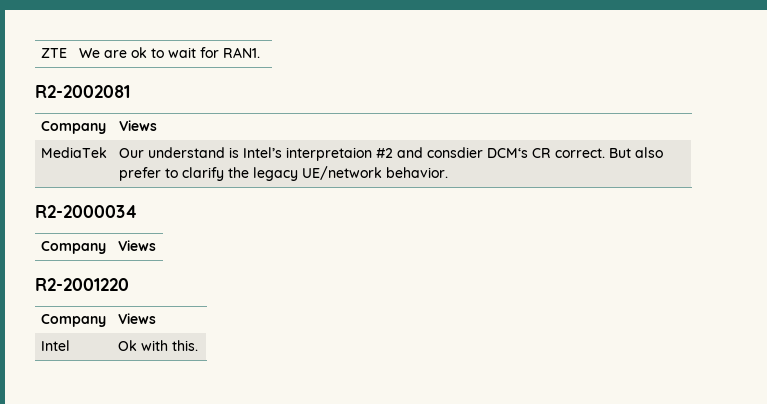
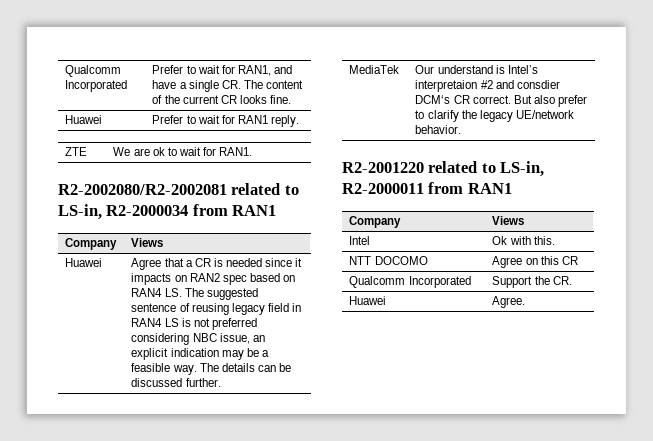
+ Qualcomm Incorporated | Prefer to wait for RAN1, and have a single CR. The content of the current CR looks fine.
+ Huawei | Prefer to wait for RAN1 reply.
- R2-2002081
+ R2-2002080/R2-2002081 related to LS-in, R2-2000034 from RAN1
  Company | Views
+ Huawei | Agree that a CR is needed since it impacts on RAN2 spec based on RAN4 LS. The suggested sentence of reusing legacy field in RAN4 LS is not preferred considering NBC issue, an explicit indication may be a feasible way. The details can be discussed further.
- R2-2000034
- Company | Views
- R2-2001220
+ R2-2001220 related to LS-in, R2-2000011 from RAN1
+ NTT DOCOMO | Agree on this CR
+ Qualcomm Incorporated | Support the CR.
+ Huawei | Agree.

